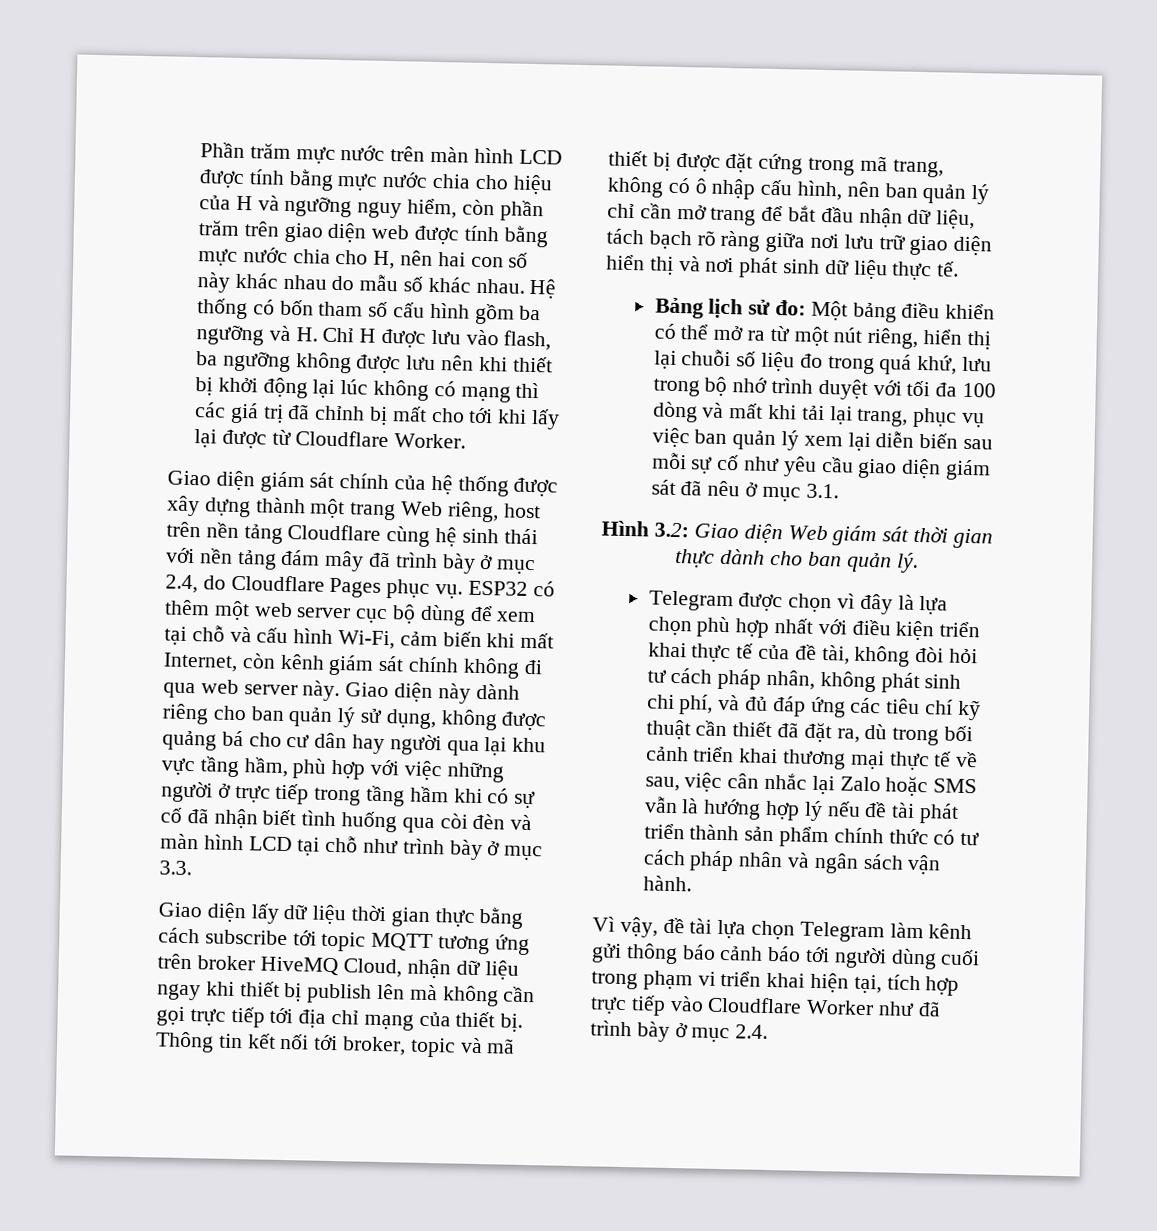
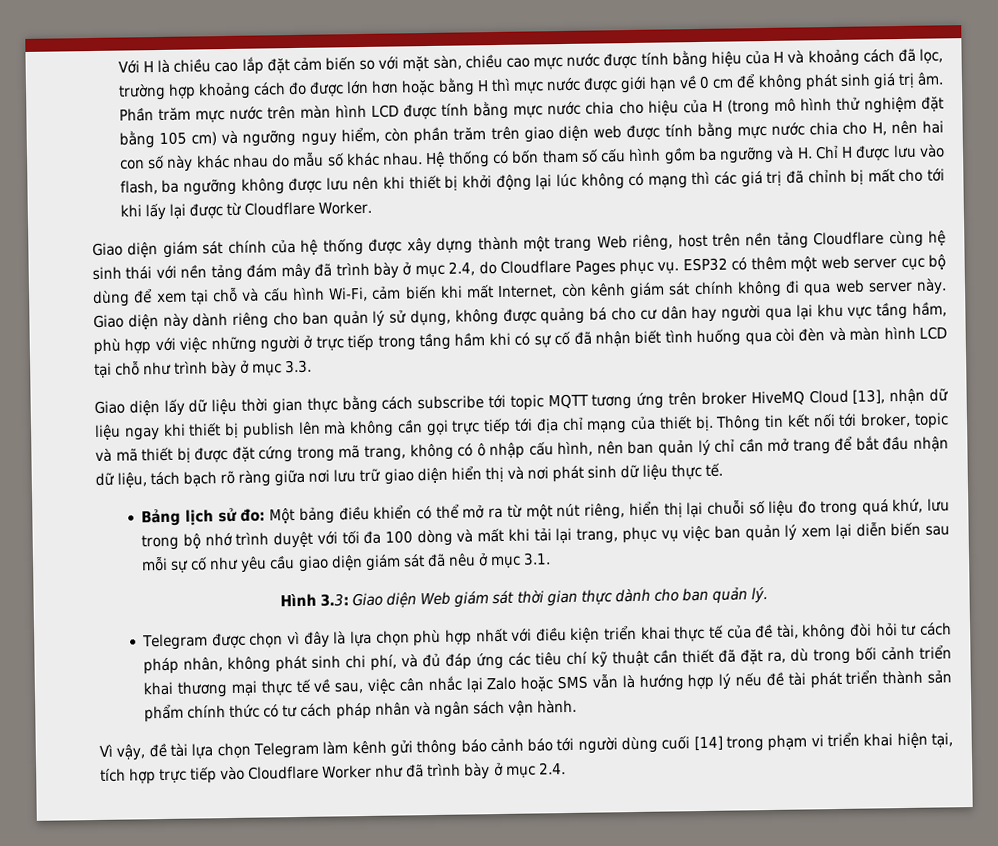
+ Với H là chiều cao lắp đặt cảm biến so với mặt sàn, chiều cao mực nước được tính bằng hiệu của H và khoảng cách đã lọc, trường hợp khoảng cách đo được lớn hơn hoặc bằng H thì mực nước được giới hạn về 0 cm để không phát sinh giá trị âm.
- Phần trăm mực nước trên màn hình LCD được tính bằng mực nước chia cho hiệu của H và ngưỡng nguy hiểm, còn phần trăm trên giao diện web được tính bằng mực nước chia cho H, nên hai con số này khác nhau do mẫu số khác nhau.
+ Phần trăm mực nước trên màn hình LCD được tính bằng mực nước chia cho hiệu của H (trong mô hình thử nghiệm đặt bằng 105 cm) và ngưỡng nguy hiểm, còn phần trăm trên giao diện web được tính bằng mực nước chia cho H, nên hai con số này khác nhau do mẫu số khác nhau.
- Giao diện lấy dữ liệu thời gian thực bằng cách subscribe tới topic MQTT tương ứng trên broker HiveMQ Cloud, nhận dữ liệu ngay khi thiết bị publish lên mà không cần gọi trực tiếp tới địa chỉ mạng của thiết bị.
+ Giao diện lấy dữ liệu thời gian thực bằng cách subscribe tới topic MQTT tương ứng trên broker HiveMQ Cloud [13], nhận dữ liệu ngay khi thiết bị publish lên mà không cần gọi trực tiếp tới địa chỉ mạng của thiết bị.
- Hình 3.2: Giao diện Web giám sát thời gian thực dành cho ban quản lý.
+ Hình 3.3: Giao diện Web giám sát thời gian thực dành cho ban quản lý.
- Vì vậy, đề tài lựa chọn Telegram làm kênh gửi thông báo cảnh báo tới người dùng cuối trong phạm vi triển khai hiện tại, tích hợp trực tiếp vào Cloudflare Worker như đã trình bày ở mục 2.4.
+ Vì vậy, đề tài lựa chọn Telegram làm kênh gửi thông báo cảnh báo tới người dùng cuối [14] trong phạm vi triển khai hiện tại, tích hợp trực tiếp vào Cloudflare Worker như đã trình bày ở mục 2.4.

